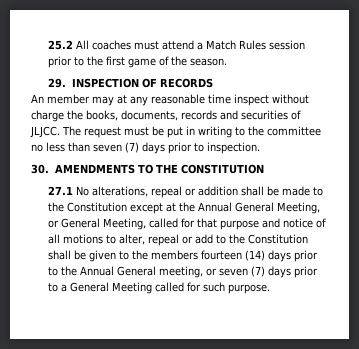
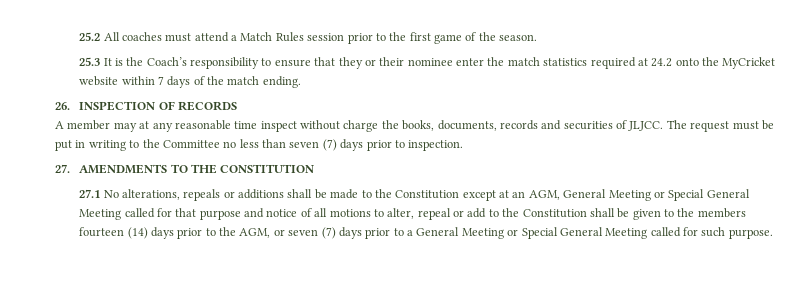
- 29. INSPECTION OF RECORDS
+ 25.3 It is the Coach’s responsibility to ensure that they or their nominee enter the match statistics required at 24.2 onto the MyCricket website within 7 days of the match ending.
+ 26. INSPECTION OF RECORDS
- An member may at any reasonable time inspect without charge the books, documents, records and securities of JLJCC.
+ A member may at any reasonable time inspect without charge the books, documents, records and securities of JLJCC.
- The request must be put in writing to the committee no less than seven (7) days prior to inspection.
+ The request must be put in writing to the Committee no less than seven (7) days prior to inspection.
- 30. AMENDMENTS TO THE CONSTITUTION
+ 27. AMENDMENTS TO THE CONSTITUTION
- 27.1 No alterations, repeal or addition shall be made to the Constitution except at the Annual General Meeting, or General Meeting, called for that purpose and notice of all motions to alter, repeal or add to the Constitution shall be given to the members fourteen (14) days prior to the Annual General meeting, or seven (7) days prior to a General Meeting called for such purpose.
+ 27.1 No alterations, repeals or additions shall be made to the Constitution except at an AGM, General Meeting or Special General Meeting called for that purpose and notice of all motions to alter, repeal or add to the Constitution shall be given to the members fourteen (14) days prior to the AGM, or seven (7) days prior to a General Meeting or Special General Meeting called for such purpose.

